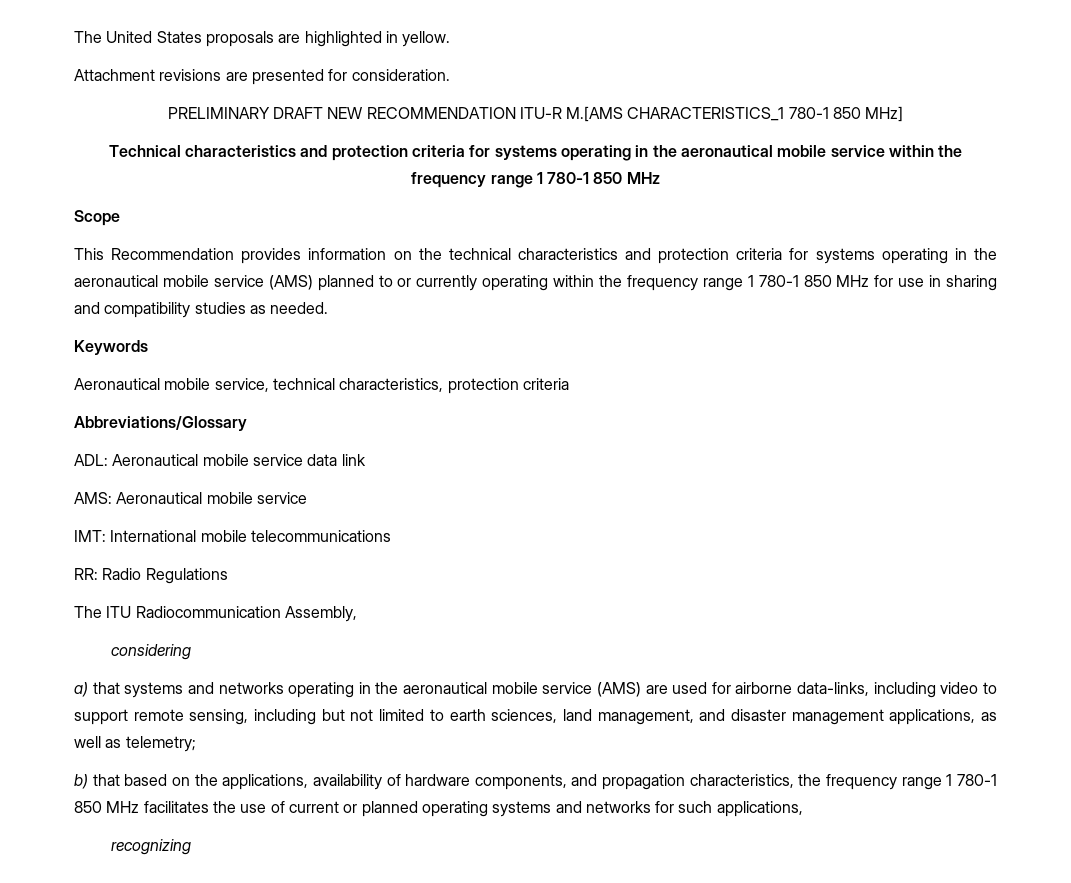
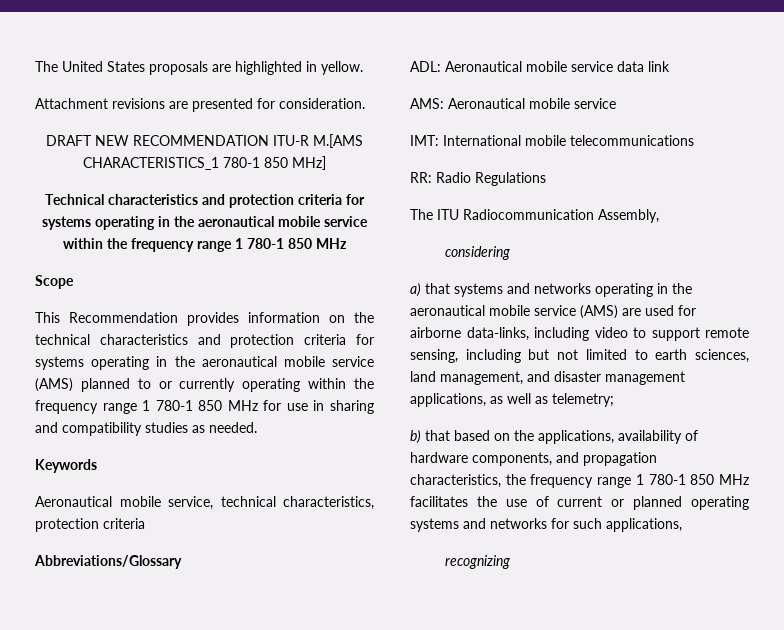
- PRELIMINARY DRAFT NEW RECOMMENDATION ITU-R M.[AMS CHARACTERISTICS_1 780-1 850 MHz]
+ DRAFT NEW RECOMMENDATION ITU-R M.[AMS CHARACTERISTICS_1 780-1 850 MHz]

